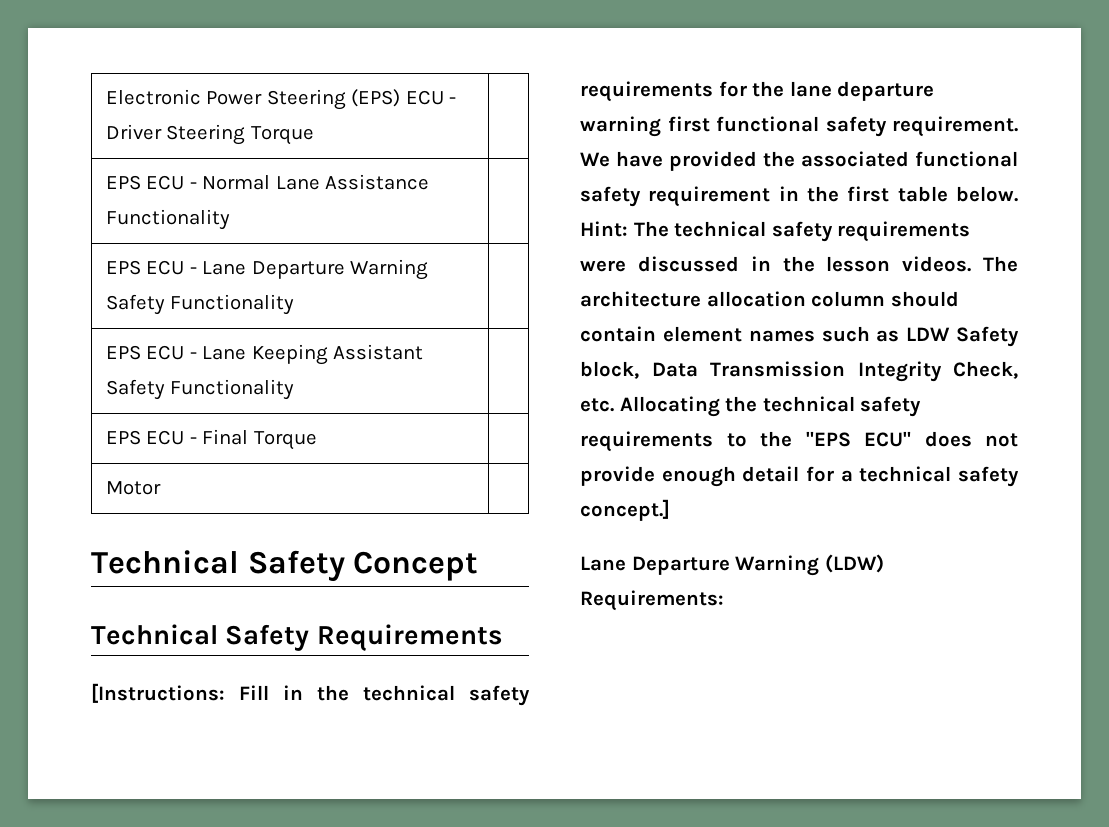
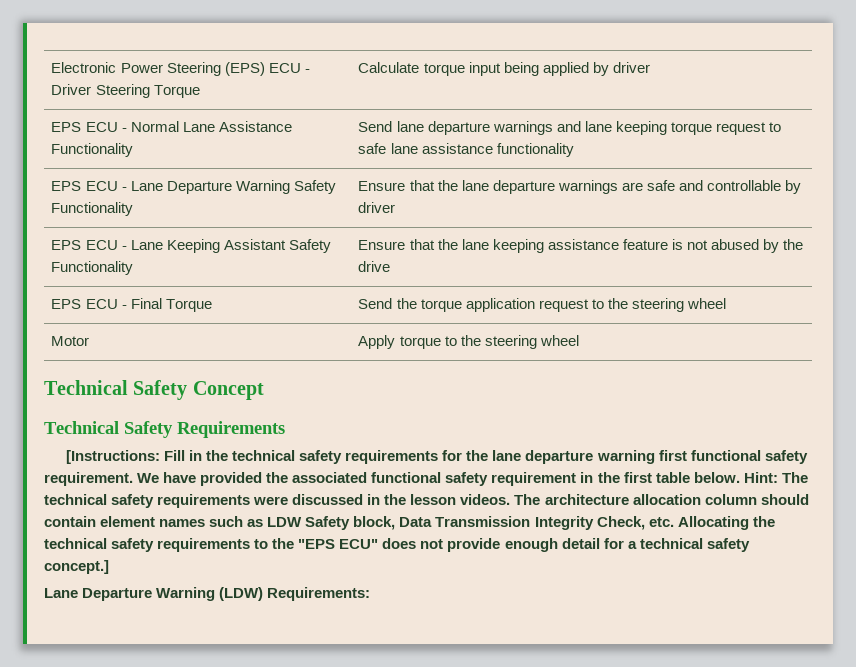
- Electronic Power Steering (EPS) ECU - Driver Steering Torque |
+ Electronic Power Steering (EPS) ECU - Driver Steering Torque | Calculate torque input being applied by driver
- EPS ECU - Normal Lane Assistance Functionality |
+ EPS ECU - Normal Lane Assistance Functionality | Send lane departure warnings and lane keeping torque request to safe lane assistance functionality
- EPS ECU - Lane Departure Warning Safety Functionality |
+ EPS ECU - Lane Departure Warning Safety Functionality | Ensure that the lane departure warnings are safe and controllable by driver
- EPS ECU - Lane Keeping Assistant Safety Functionality |
+ EPS ECU - Lane Keeping Assistant Safety Functionality | Ensure that the lane keeping assistance feature is not abused by the drive
- EPS ECU - Final Torque |
- Motor |
+ EPS ECU - Final Torque | Send the torque application request to the steering wheel
+ Motor | Apply torque to the steering wheel

